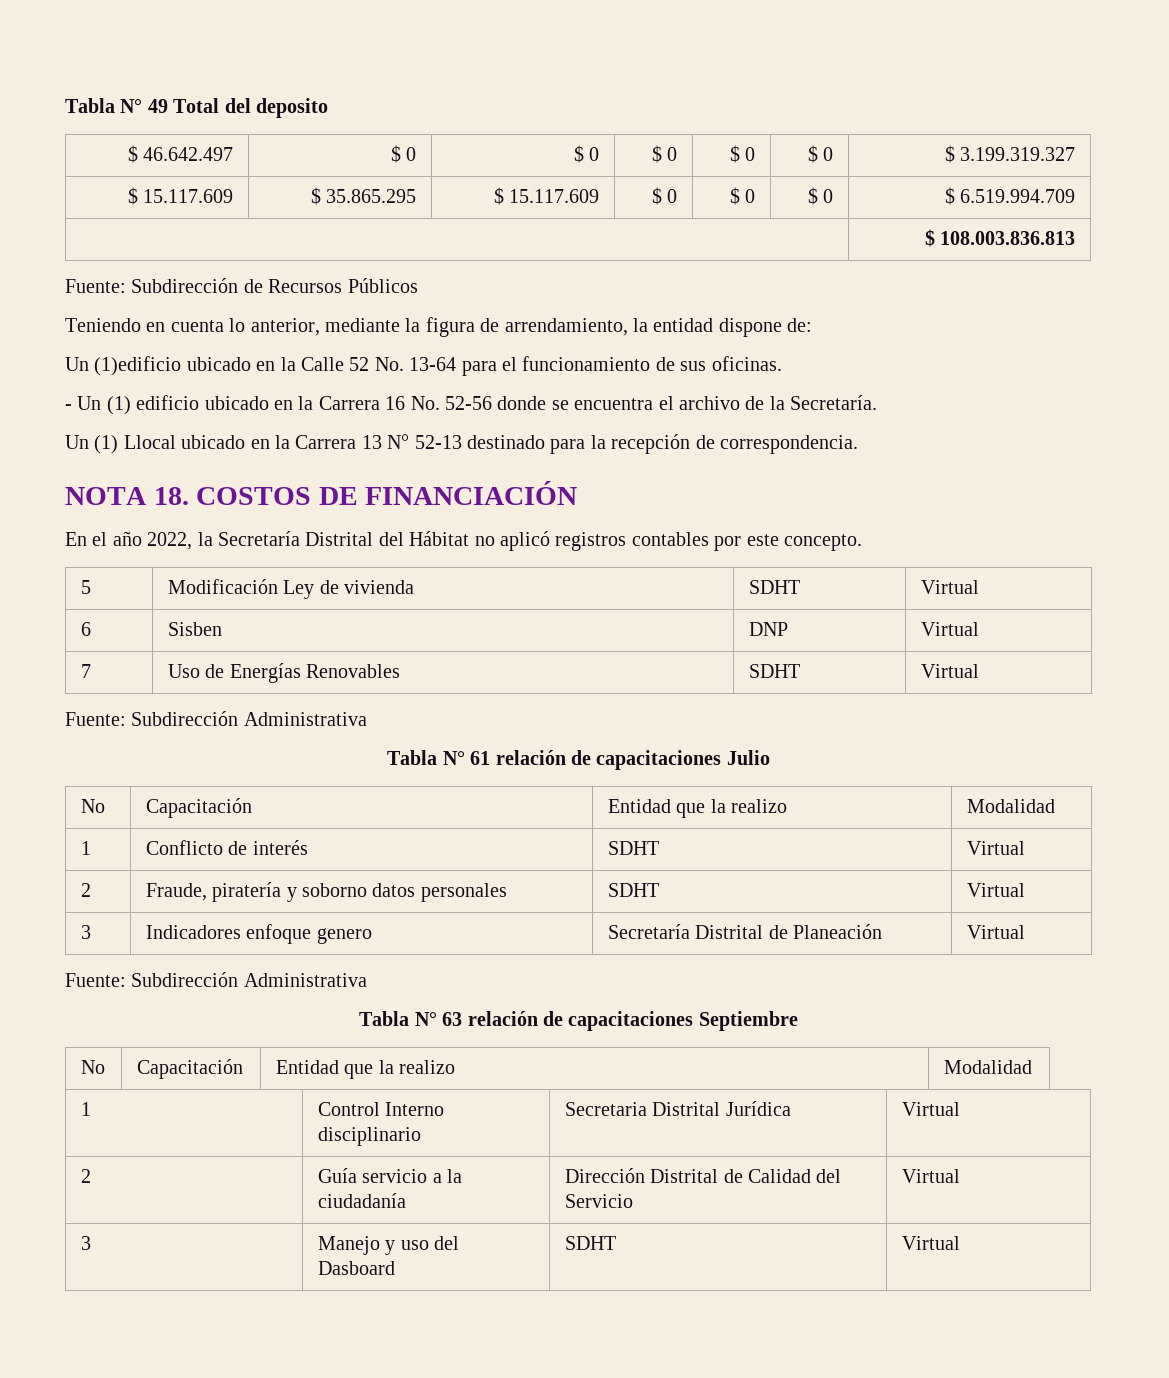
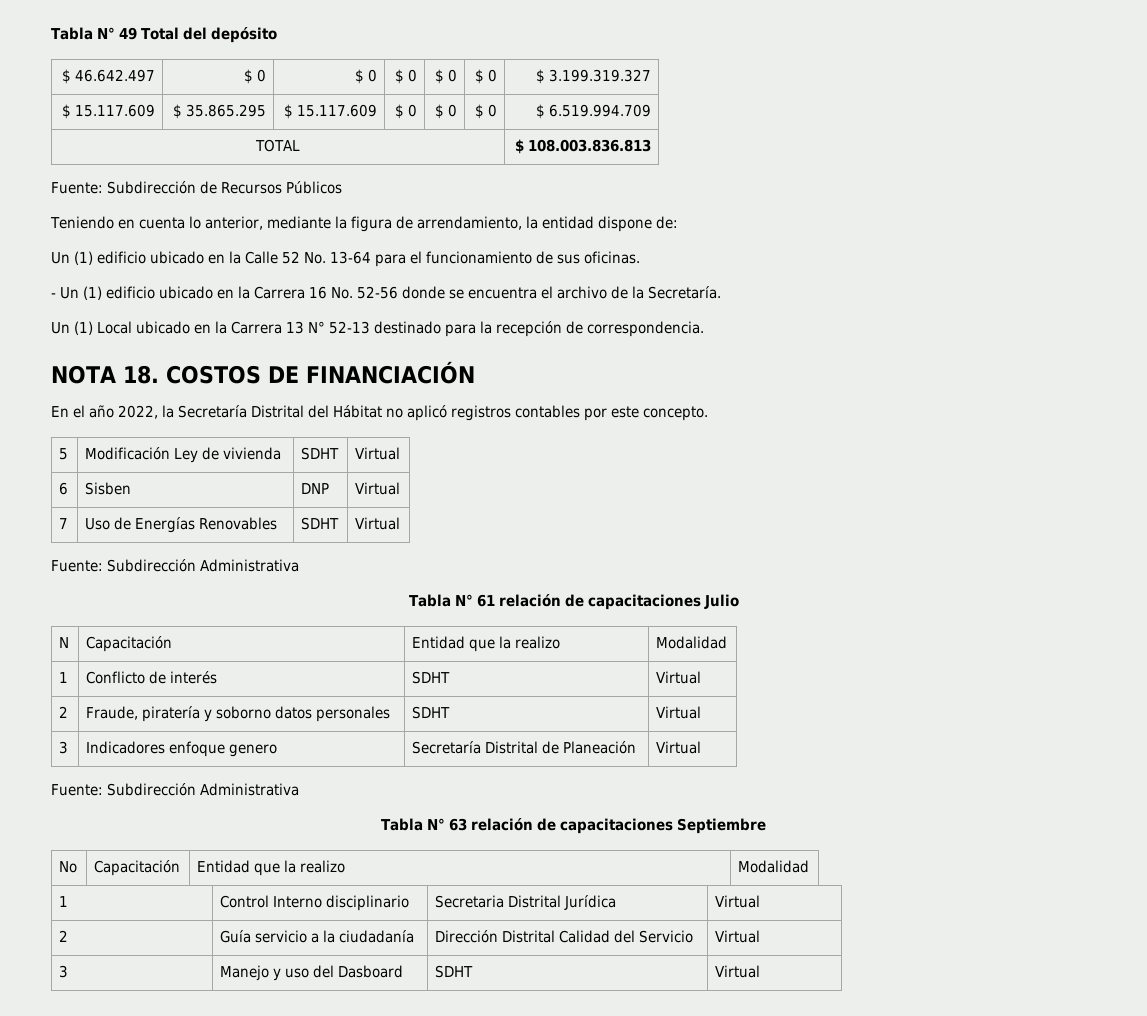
- Tabla N° 49 Total del deposito
+ Tabla N° 49 Total del depósito
- | $ 108.003.836.813
+ TOTAL | $ 108.003.836.813
- Un (1)edificio ubicado en la Calle 52 No. 13-64 para el funcionamiento de sus oficinas.
+ Un (1) edificio ubicado en la Calle 52 No. 13-64 para el funcionamiento de sus oficinas.
- Un (1) Llocal ubicado en la Carrera 13 N° 52-13 destinado para la recepción de correspondencia.
+ Un (1) Local ubicado en la Carrera 13 N° 52-13 destinado para la recepción de correspondencia.
  Tabla N° 61 relación de capacitaciones Julio
- No | Capacitación | Entidad que la realizo | Modalidad
+ N | Capacitación | Entidad que la realizo | Modalidad
- 2 | Guía servicio a la ciudadanía | Dirección Distrital de Calidad del Servicio | Virtual
+ 2 | Guía servicio a la ciudadanía | Dirección Distrital Calidad del Servicio | Virtual

